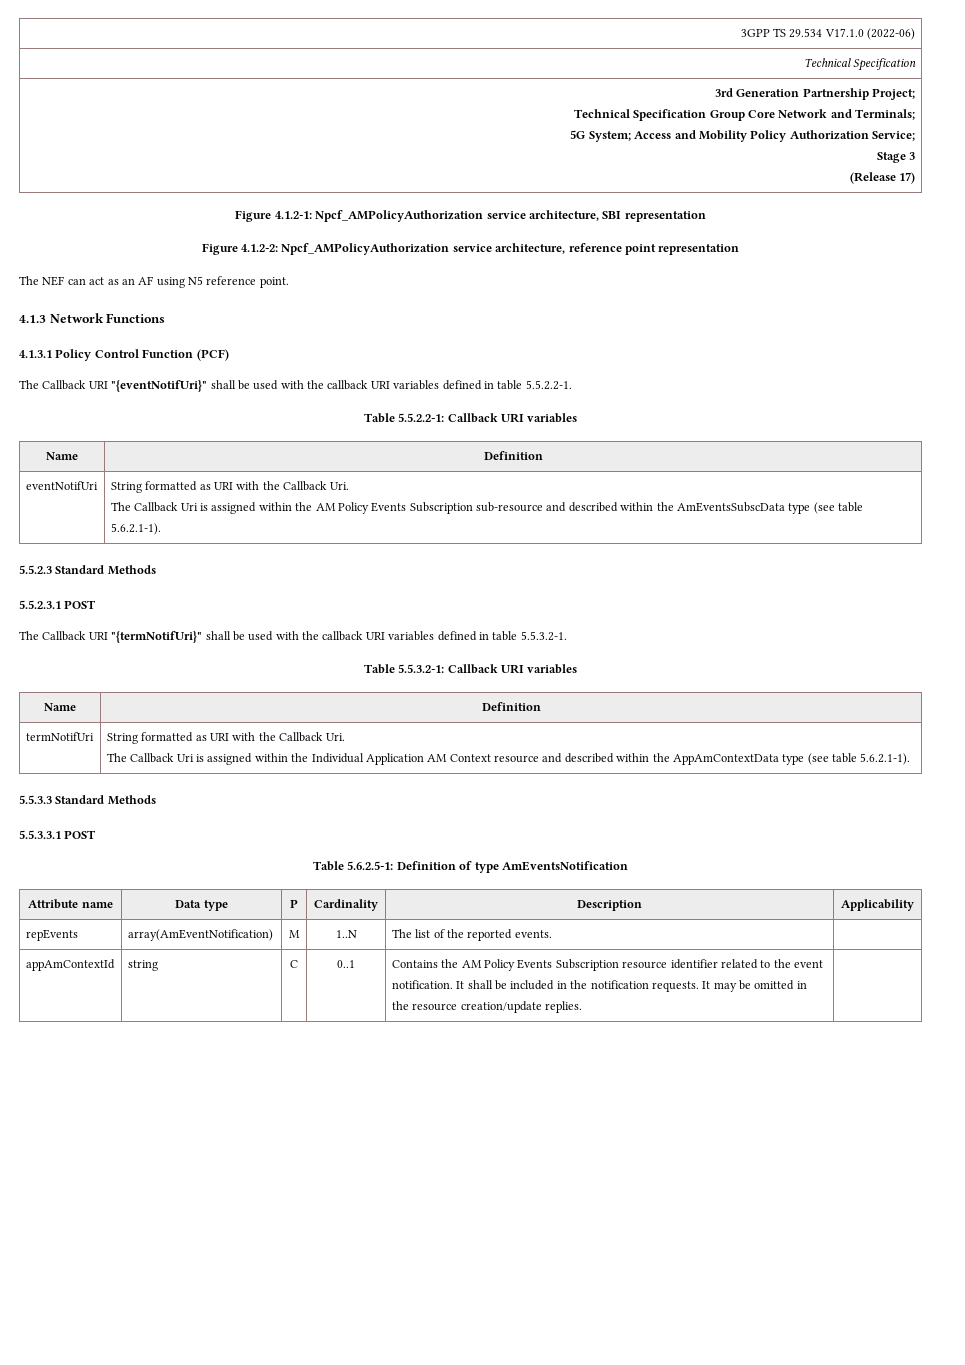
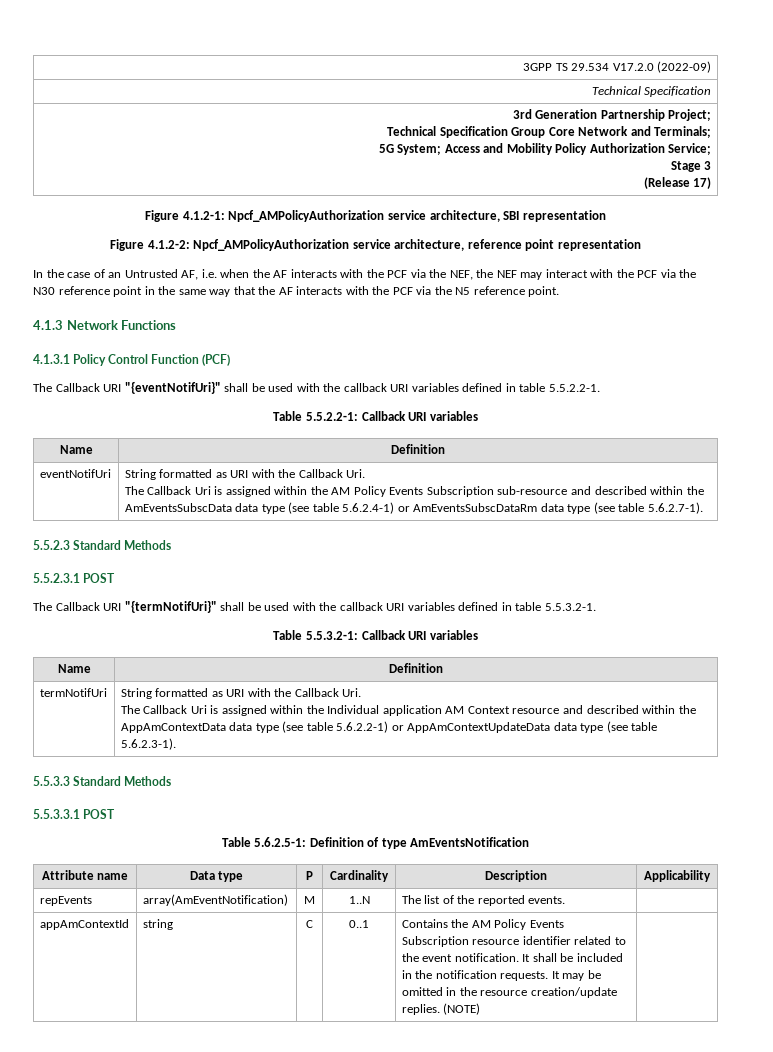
- 3GPP TS 29.534 V17.1.0 (2022-06)
+ 3GPP TS 29.534 V17.2.0 (2022-09)
- The NEF can act as an AF using N5 reference point.
+ In the case of an Untrusted AF, i.e. when the AF interacts with the PCF via the NEF, the NEF may interact with the PCF via the N30 reference point in the same way that the AF interacts with the PCF via the N5 reference point.
  eventNotifUri | String formatted as URI with the Callback Uri.
- The Callback Uri is assigned within the AM Policy Events Subscription sub-resource and described within the AmEventsSubscData type (see table 5.6.2.1-1).
+ The Callback Uri is assigned within the AM Policy Events Subscription sub-resource and described within the AmEventsSubscData data type (see table 5.6.2.4-1) or AmEventsSubscDataRm data type (see table 5.6.2.7-1).
  termNotifUri | String formatted as URI with the Callback Uri.
- The Callback Uri is assigned within the Individual Application AM Context resource and described within the AppAmContextData type (see table 5.6.2.1-1).
+ The Callback Uri is assigned within the Individual application AM Context resource and described within the AppAmContextData data type (see table 5.6.2.2-1) or AppAmContextUpdateData data type (see table 5.6.2.3-1).
- appAmContextId | string | C | 0..1 | Contains the AM Policy Events Subscription resource identifier related to the event notification. It shall be included in the notification requests. It may be omitted in the resource creation/update replies. |
+ appAmContextId | string | C | 0..1 | Contains the AM Policy Events Subscription resource identifier related to the event notification. It shall be included in the notification requests. It may be omitted in the resource creation/update replies. (NOTE) |

